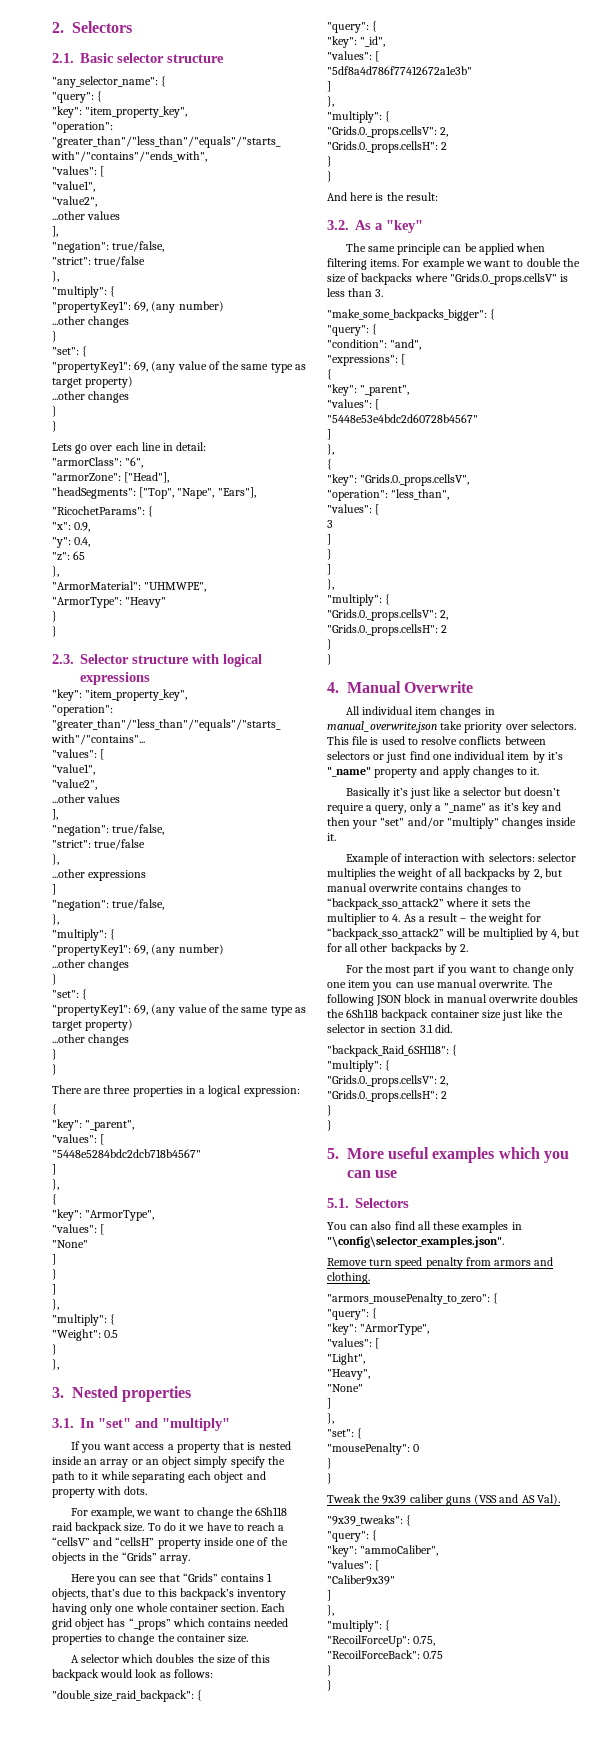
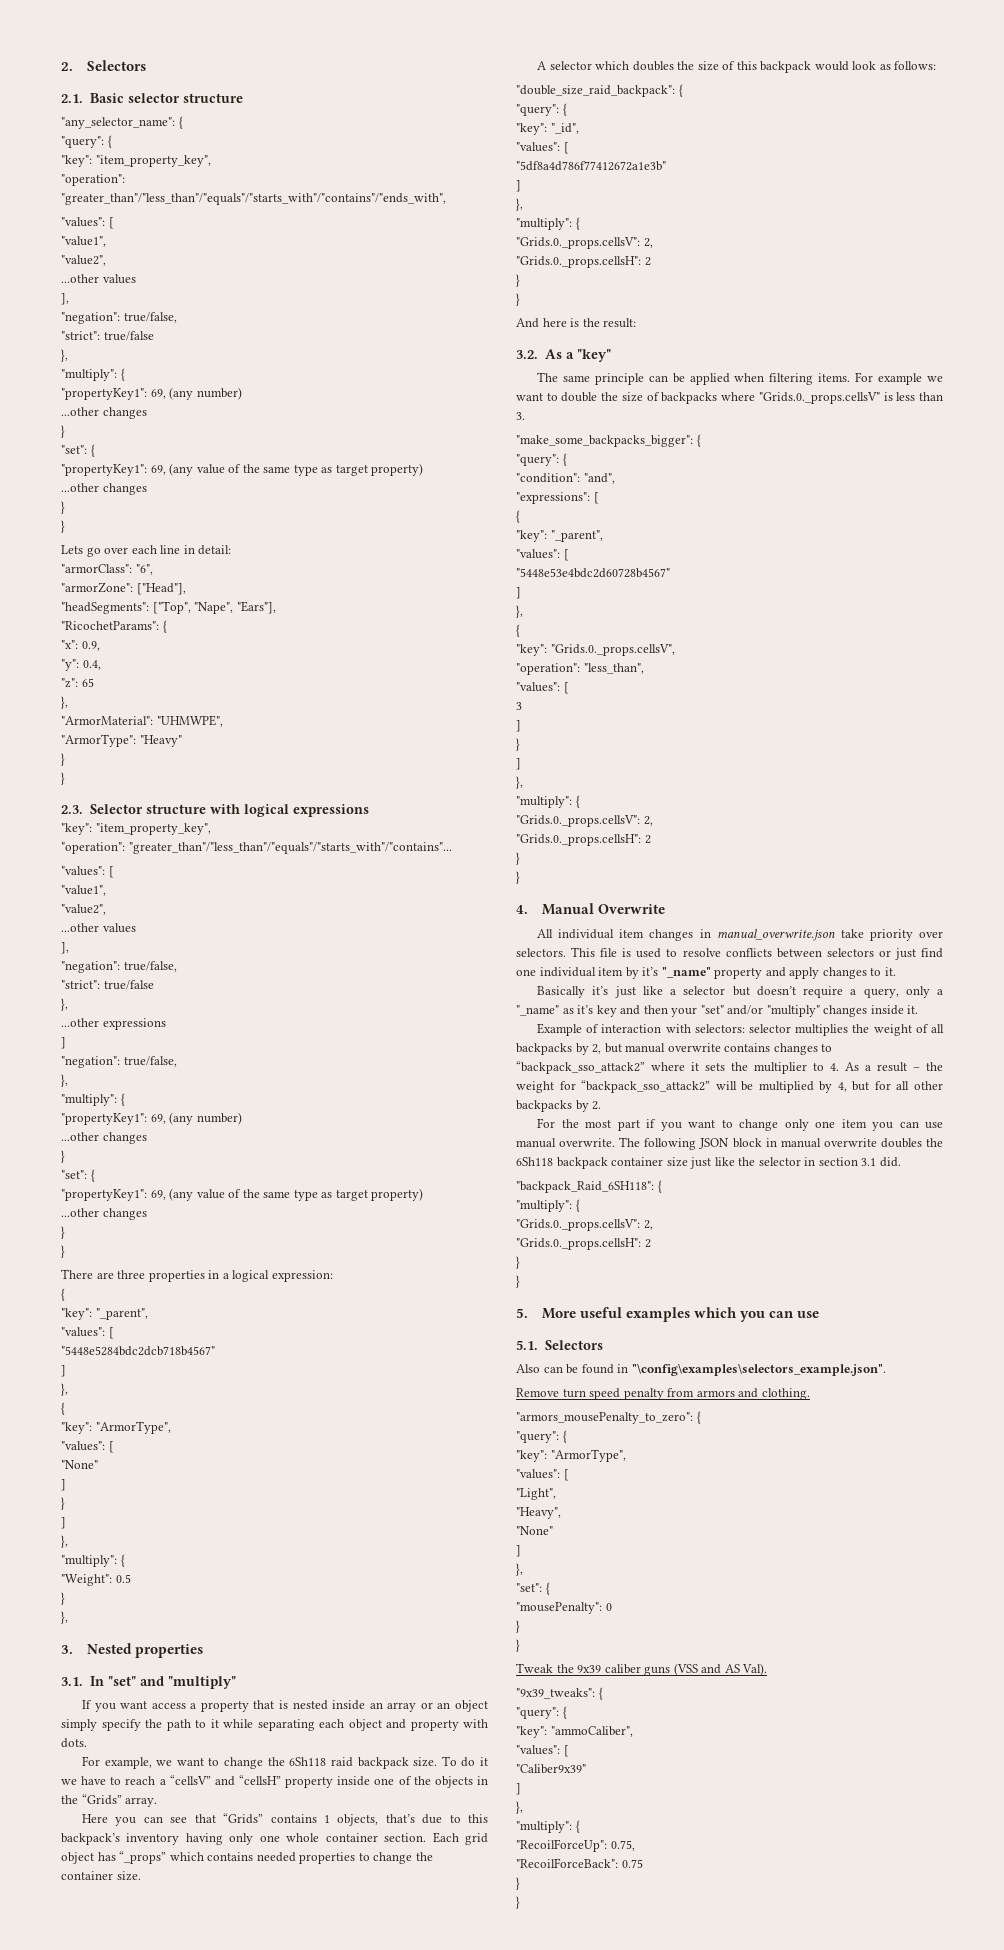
- You can also find all these examples in "\config\selector_examples.json".
+ Also can be found in "\config\examples\selectors_example.json".

